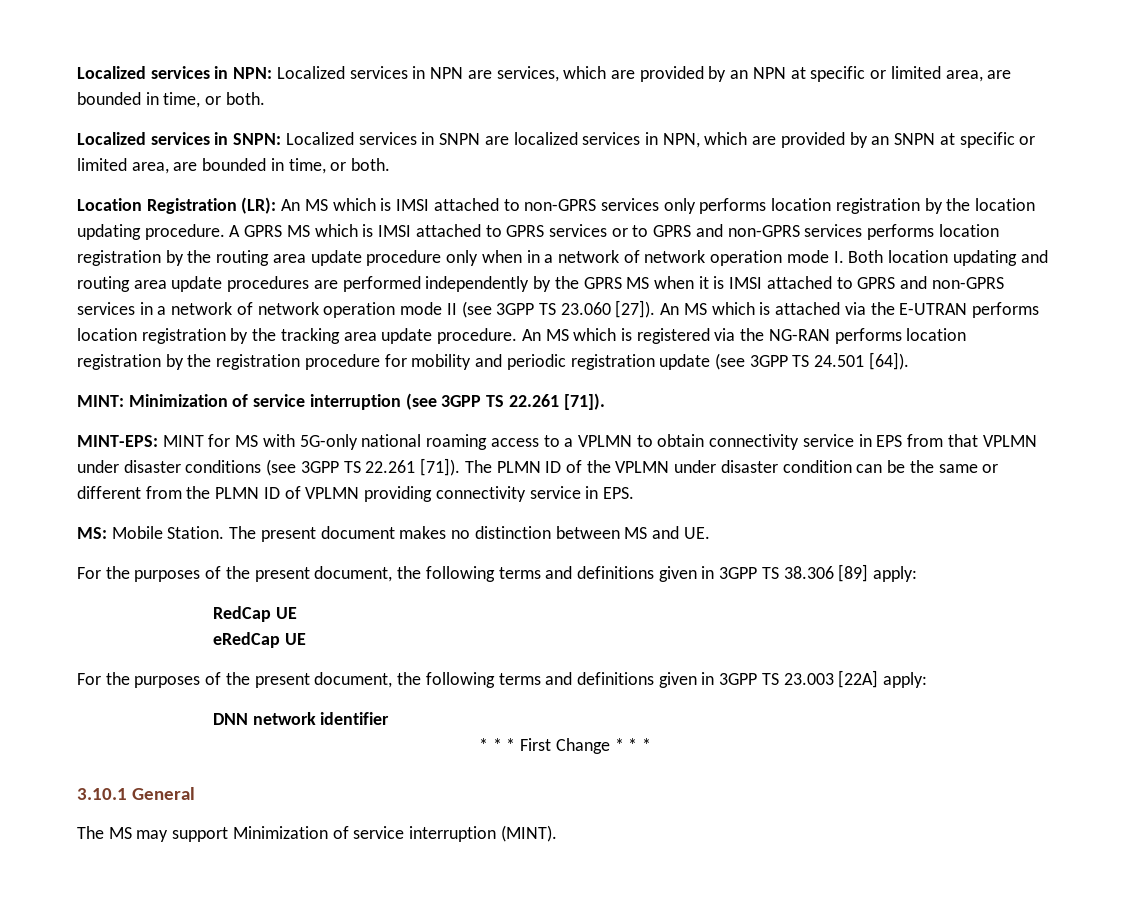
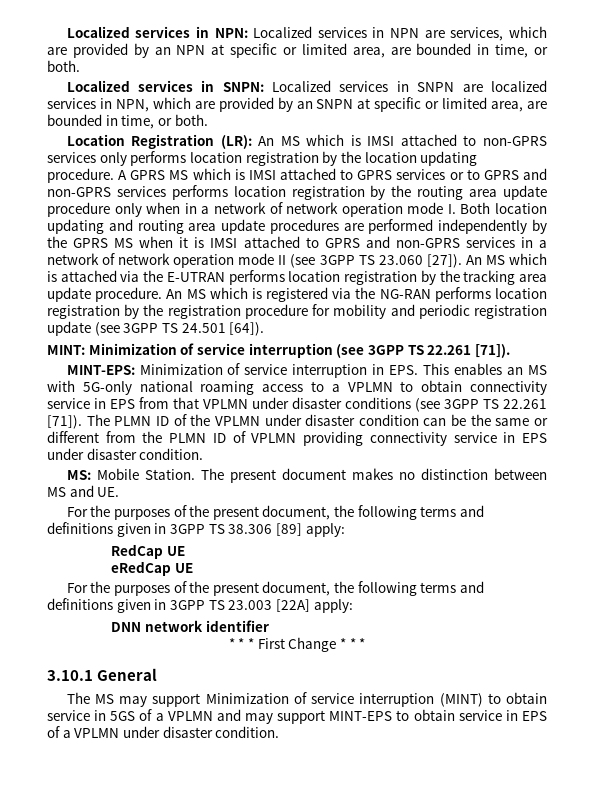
- MINT-EPS: MINT for MS with 5G-only national roaming access to a VPLMN to obtain connectivity service in EPS from that VPLMN under disaster conditions (see 3GPP TS 22.261 [71]).
+ MINT-EPS: Minimization of service interruption in EPS. This enables an MS with 5G-only national roaming access to a VPLMN to obtain connectivity service in EPS from that VPLMN under disaster conditions (see 3GPP TS 22.261 [71]).
- The PLMN ID of the VPLMN under disaster condition can be the same or different from the PLMN ID of VPLMN providing connectivity service in EPS.
+ The PLMN ID of the VPLMN under disaster condition can be the same or different from the PLMN ID of VPLMN providing connectivity service in EPS under disaster condition.
- The MS may support Minimization of service interruption (MINT).
+ The MS may support Minimization of service interruption (MINT) to obtain service in 5GS of a VPLMN and may support MINT-EPS to obtain service in EPS of a VPLMN under disaster condition.

